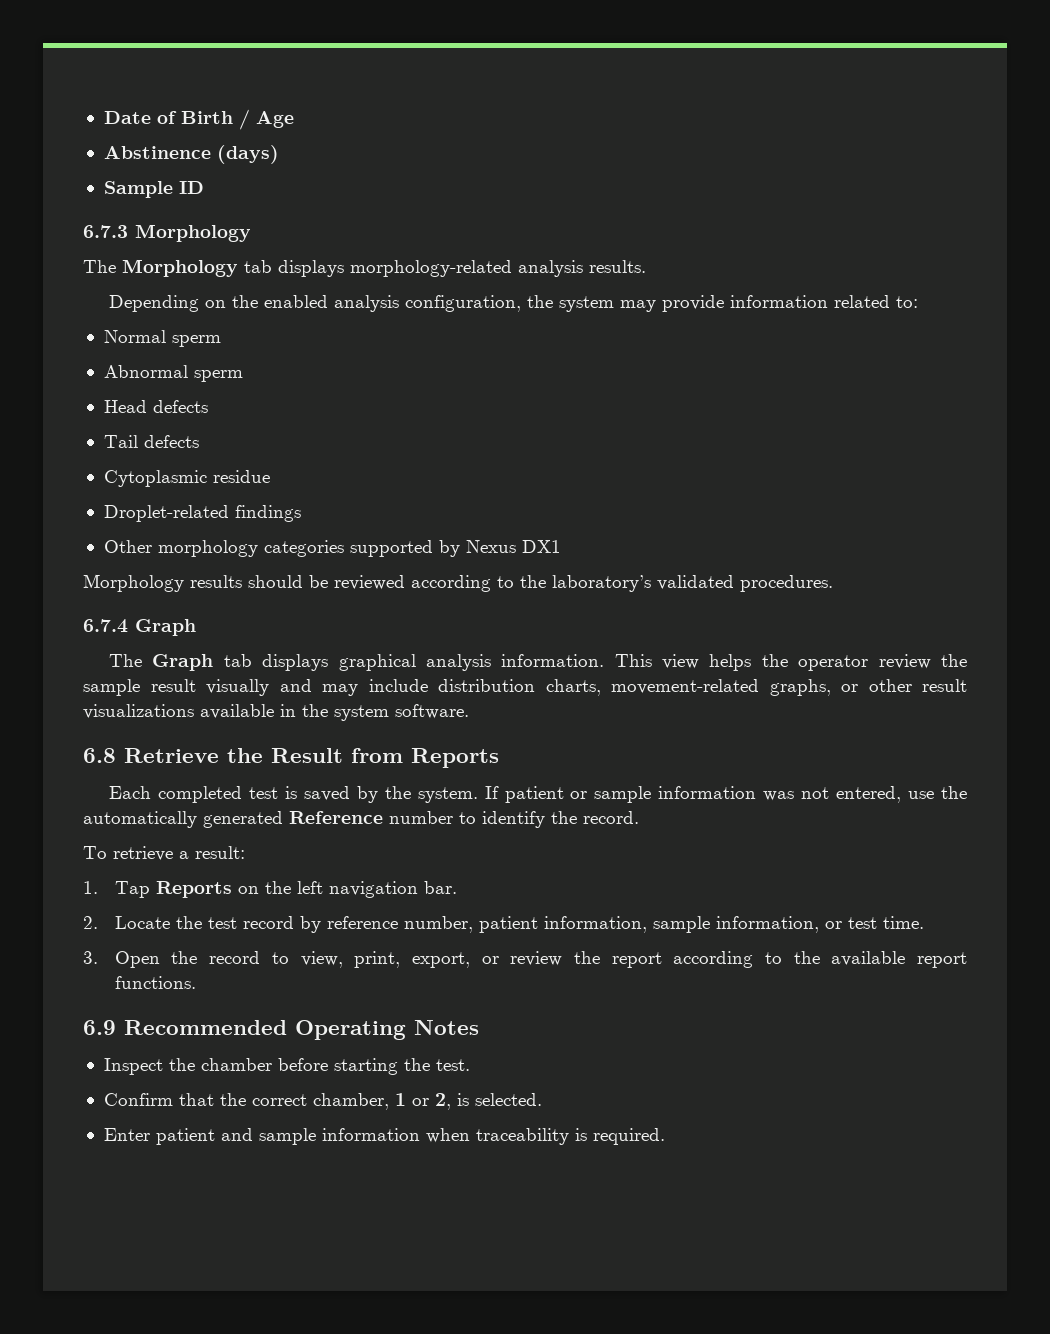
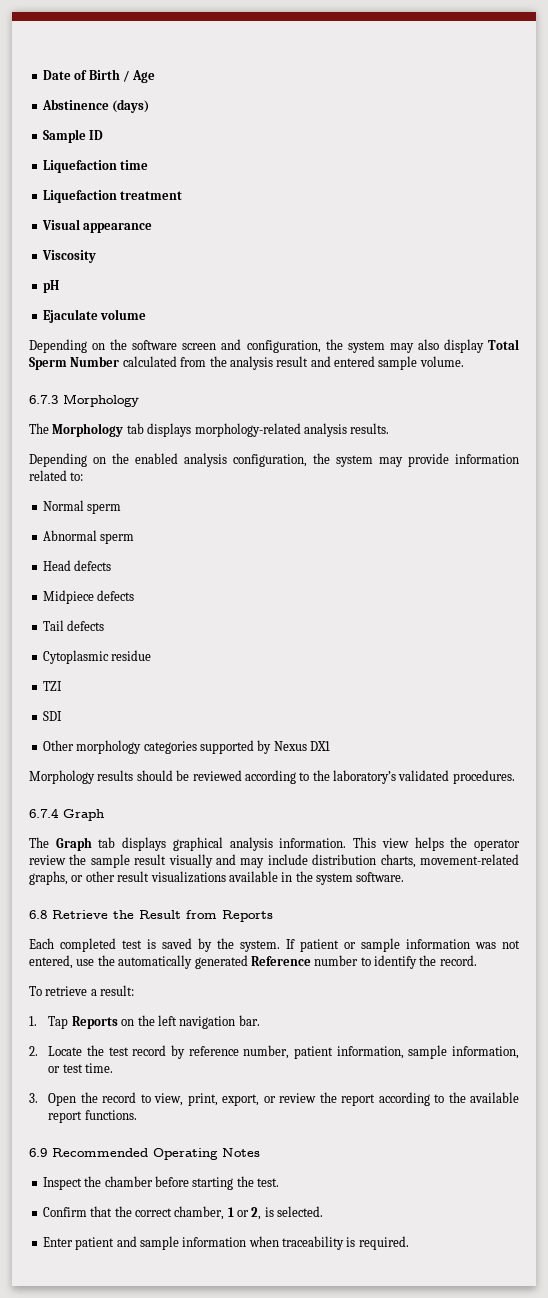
+ Liquefaction time
+ Liquefaction treatment
+ Visual appearance
+ Viscosity
+ pH
+ Ejaculate volume
+ Depending on the software screen and configuration, the system may also display Total Sperm Number calculated from the analysis result and entered sample volume.
+ Midpiece defects
- Droplet-related findings
+ TZI
+ SDI

